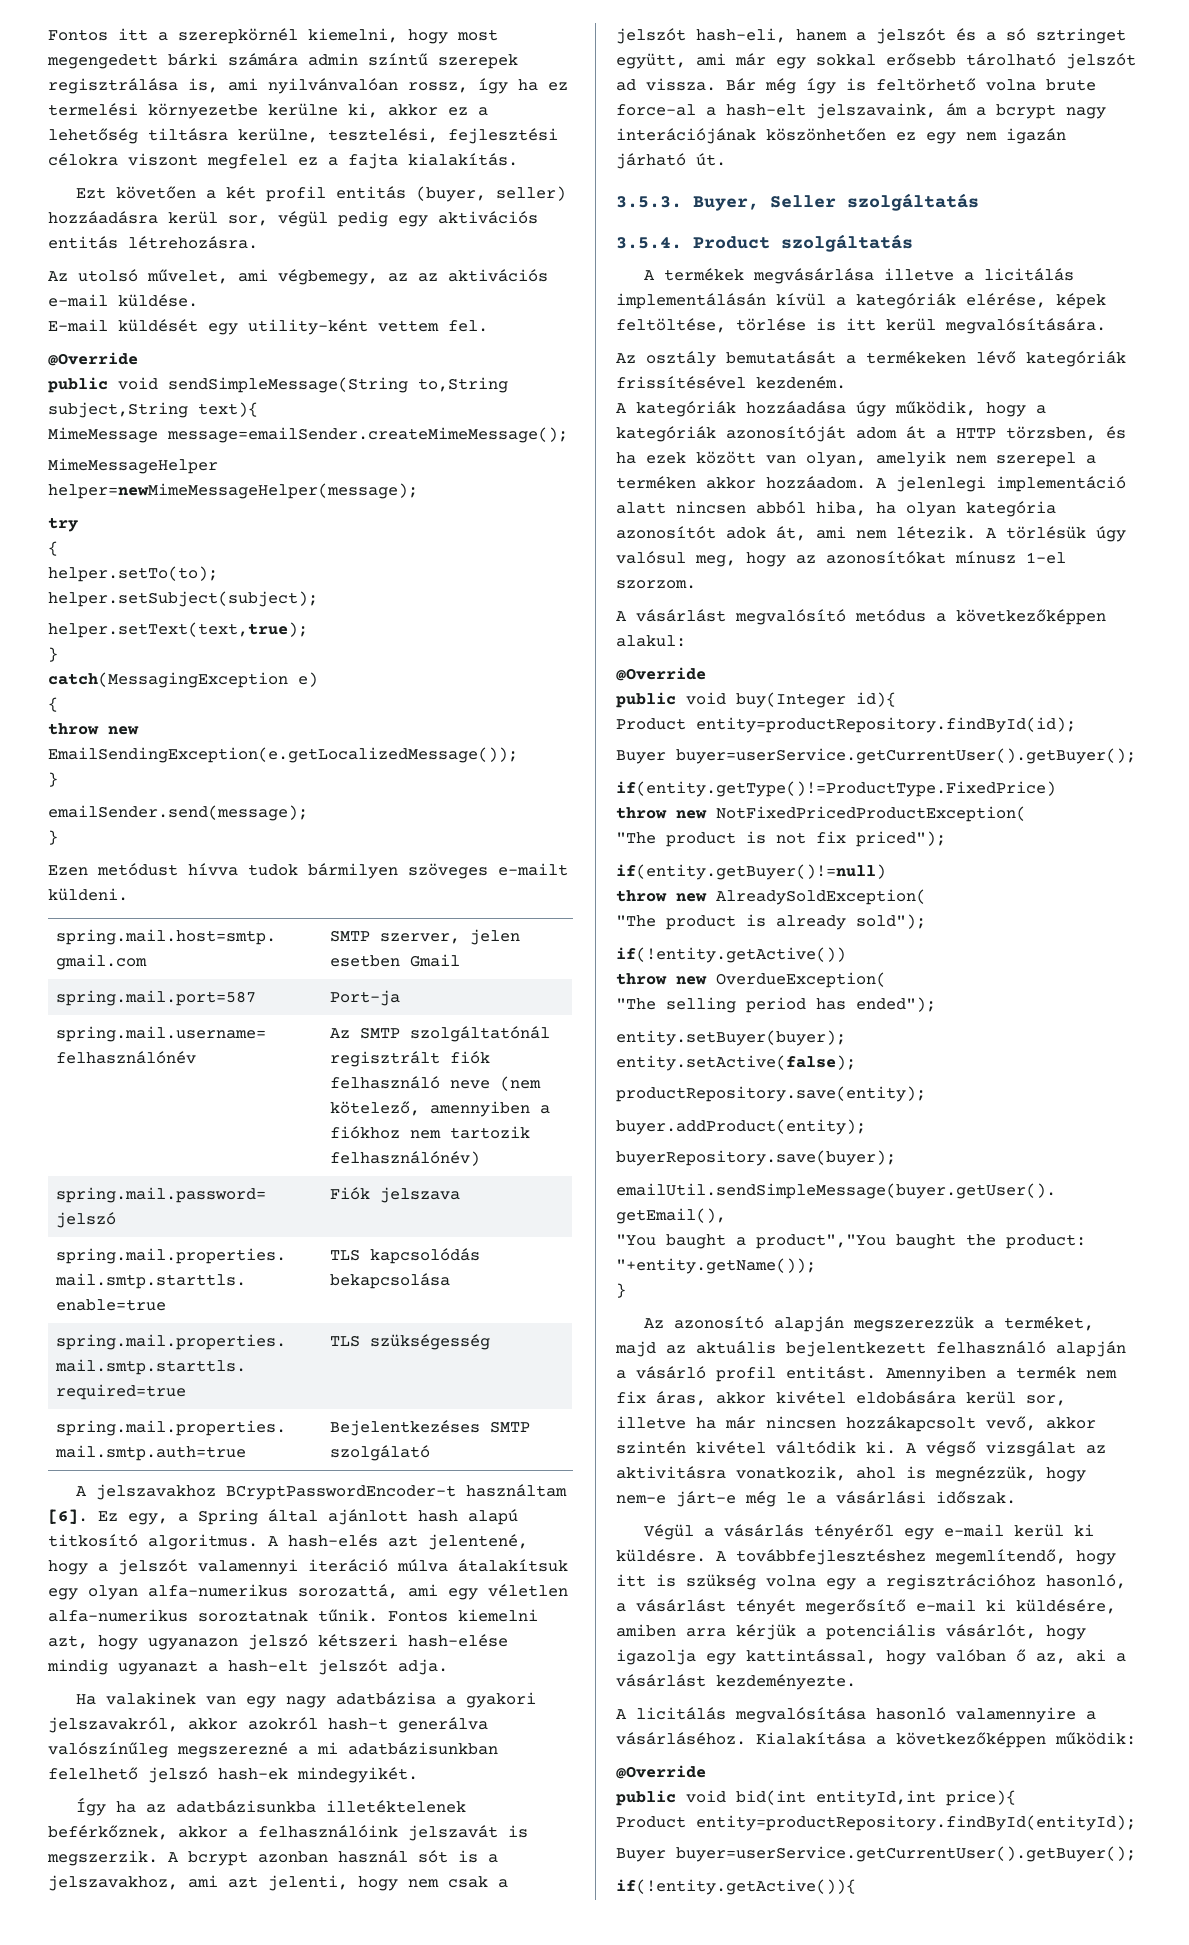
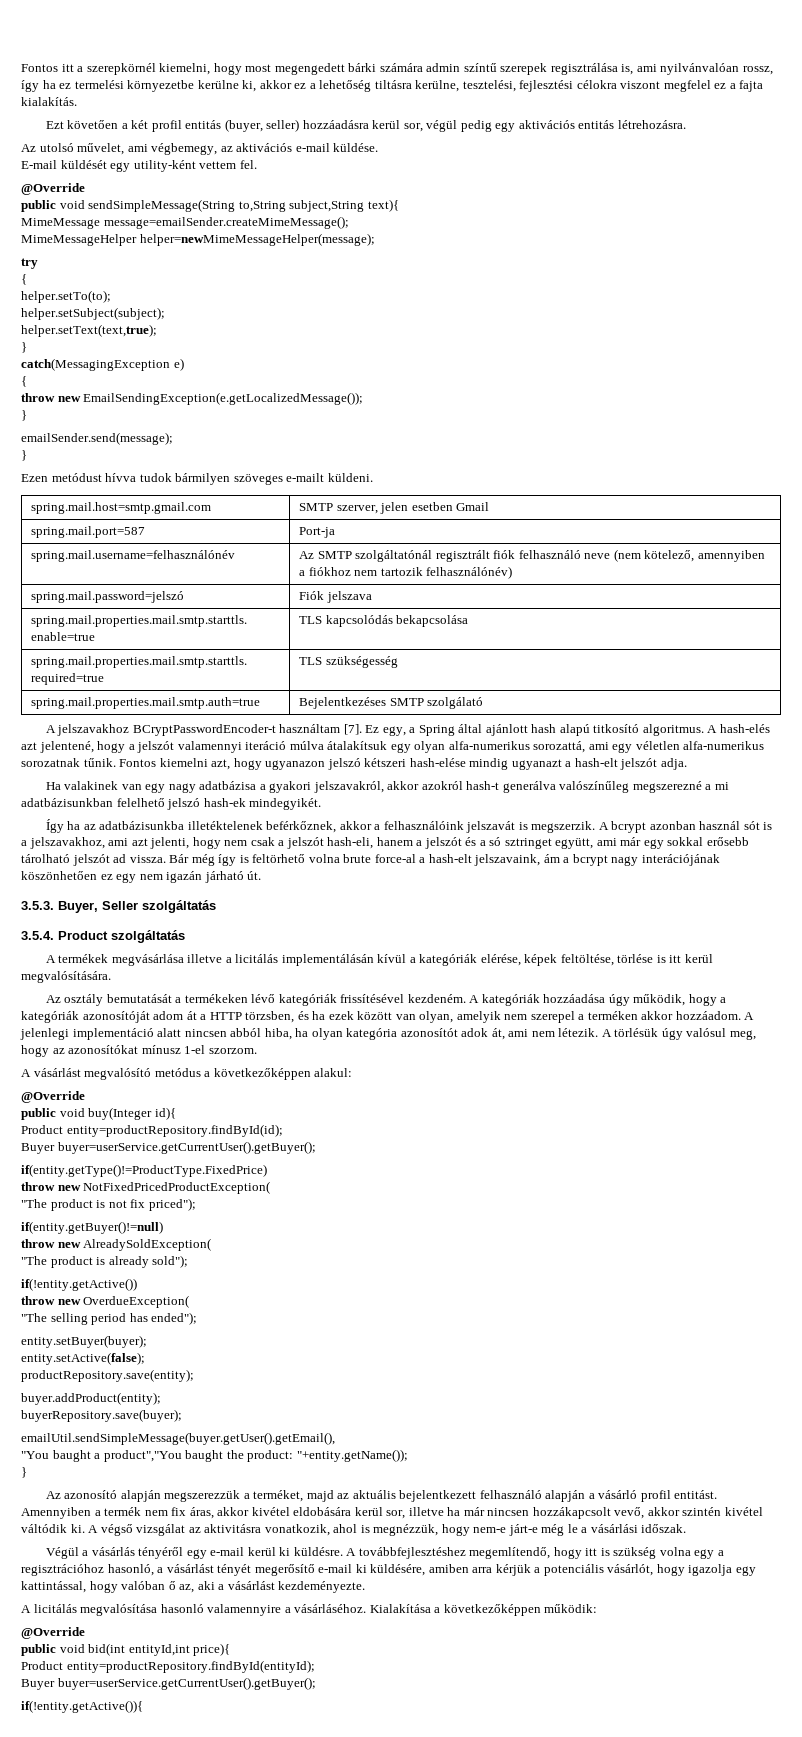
- Az utolsó művelet, ami végbemegy, az az aktivációs e-mail küldése.
+ Az utolsó művelet, ami végbemegy, az aktivációs e-mail küldése.
- A jelszavakhoz BCryptPasswordEncoder-t használtam [6].
+ A jelszavakhoz BCryptPasswordEncoder-t használtam [7].
- A hash-elés azt jelentené, hogy a jelszót valamennyi iteráció múlva átalakítsuk egy olyan alfa-numerikus sorozattá, ami egy véletlen alfa-numerikus soroztatnak tűnik.
+ A hash-elés azt jelentené, hogy a jelszót valamennyi iteráció múlva átalakítsuk egy olyan alfa-numerikus sorozattá, ami egy véletlen alfa-numerikus sorozatnak tűnik.
- Az osztály bemutatását a termékeken lévő kategóriák frissítésével kezdeném.
- A kategóriák hozzáadása úgy működik, hogy a kategóriák azonosítóját adom át a HTTP törzsben, és ha ezek között van olyan, amelyik nem szerepel a terméken akkor hozzáadom.
+ Az osztály bemutatását a termékeken lévő kategóriák frissítésével kezdeném. A kategóriák hozzáadása úgy működik, hogy a kategóriák azonosítóját adom át a HTTP törzsben, és ha ezek között van olyan, amelyik nem szerepel a terméken akkor hozzáadom.

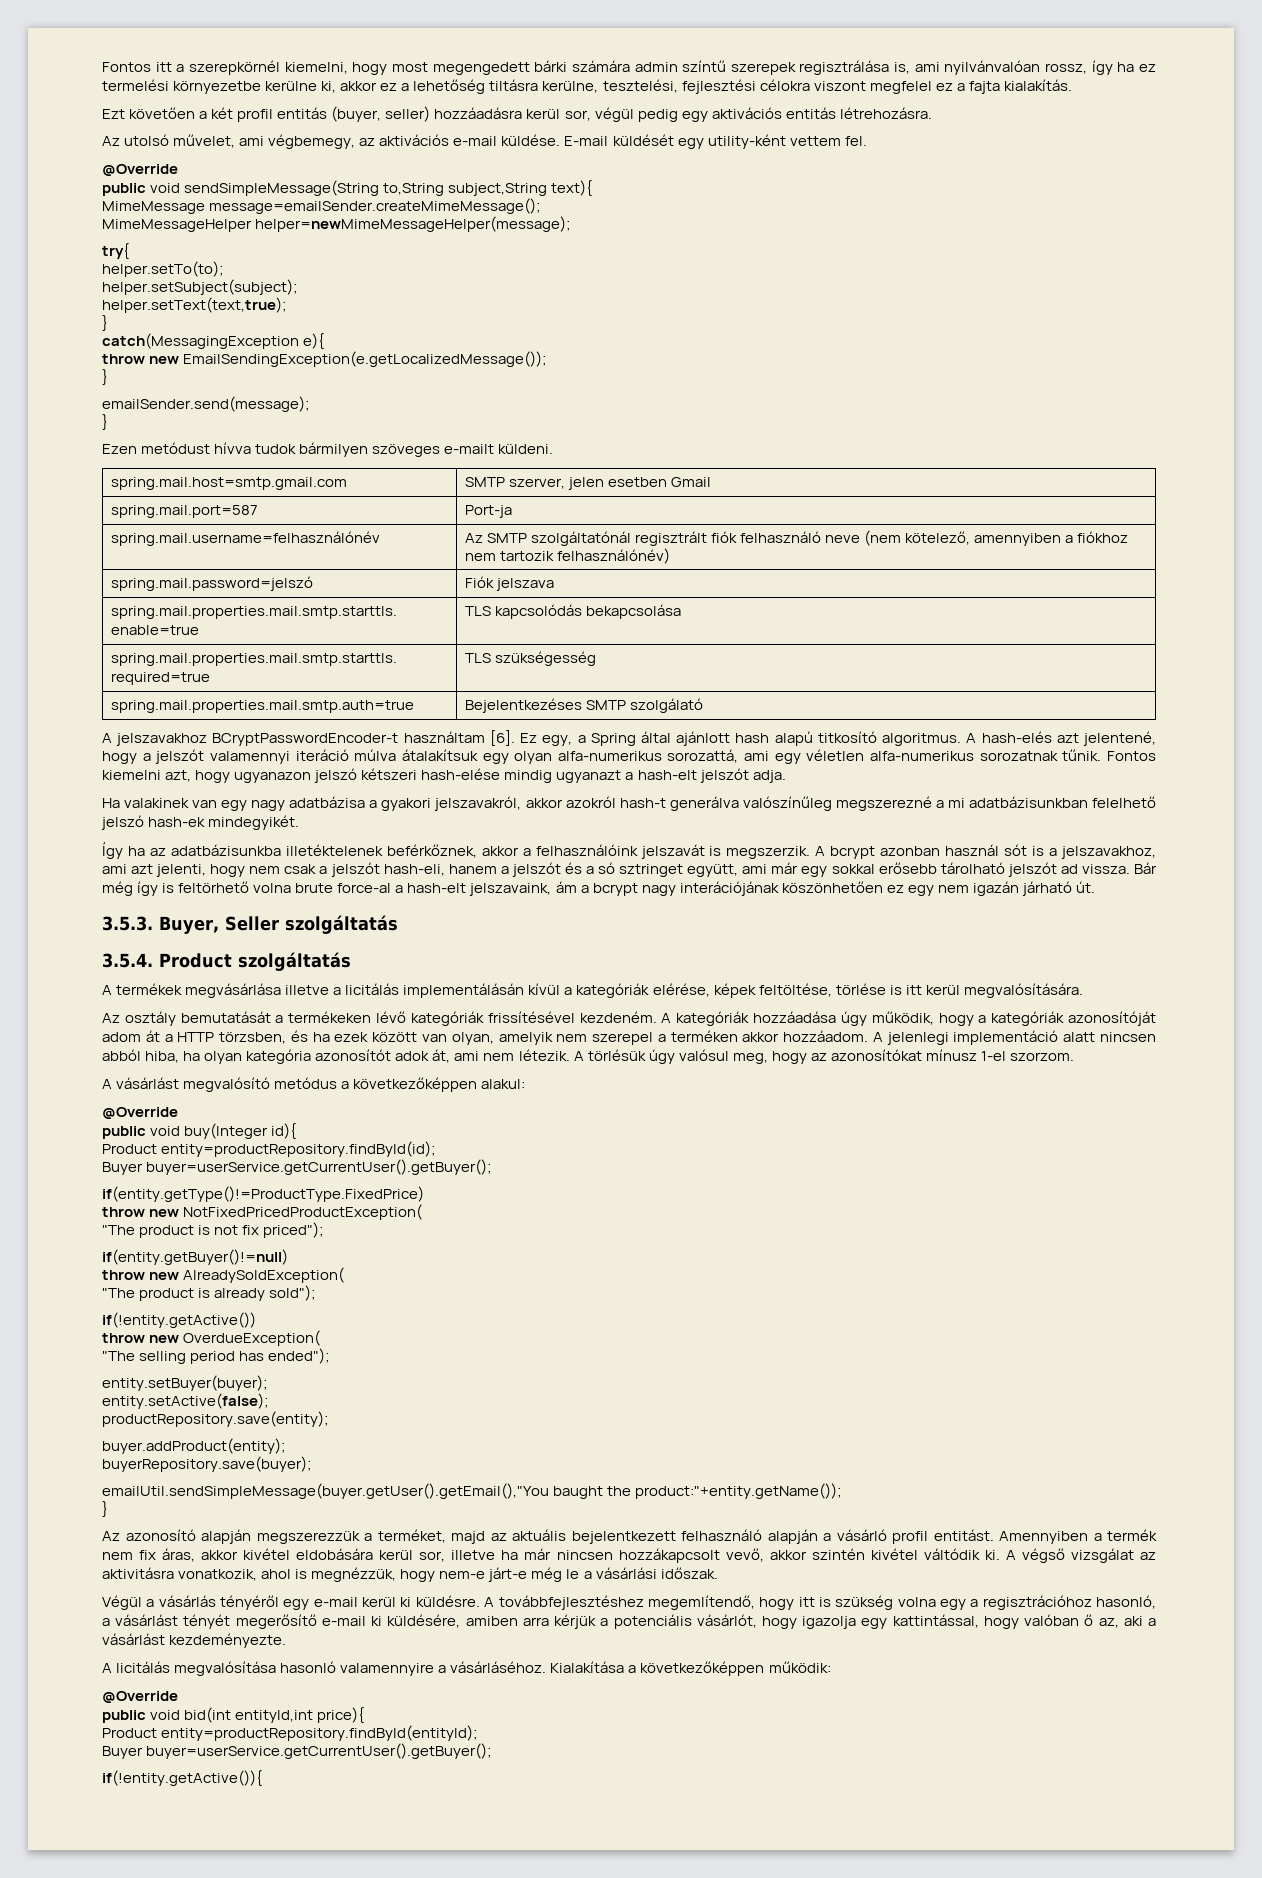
- Az utolsó művelet, ami végbemegy, az aktivációs e-mail küldése.
- E-mail küldését egy utility-ként vettem fel.
+ Az utolsó művelet, ami végbemegy, az aktivációs e-mail küldése. E-mail küldését egy utility-ként vettem fel.
- try
- {
+ try{
- catch(MessagingException e)
- {
+ catch(MessagingException e){
- A jelszavakhoz BCryptPasswordEncoder-t használtam [7].
+ A jelszavakhoz BCryptPasswordEncoder-t használtam [6].
- emailUtil.sendSimpleMessage(buyer.getUser().getEmail(),
- "You baught a product","You baught the product: "+entity.getName());
+ emailUtil.sendSimpleMessage(buyer.getUser().getEmail(),"You baught the product:"+entity.getName());

